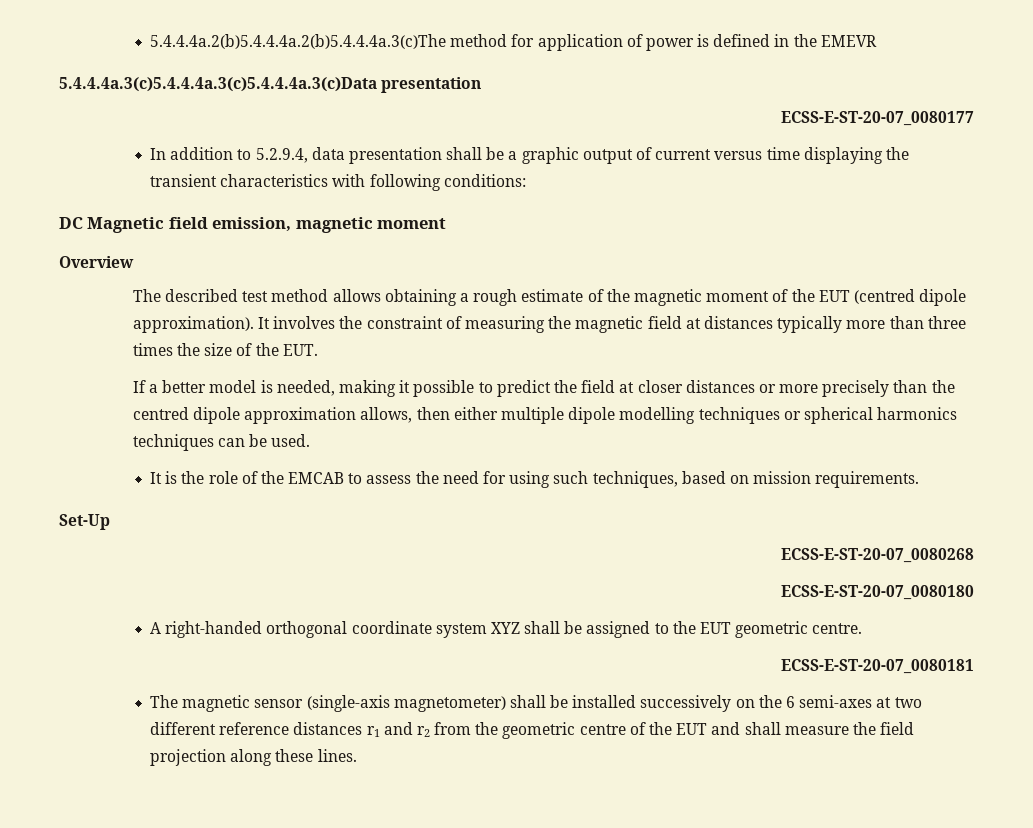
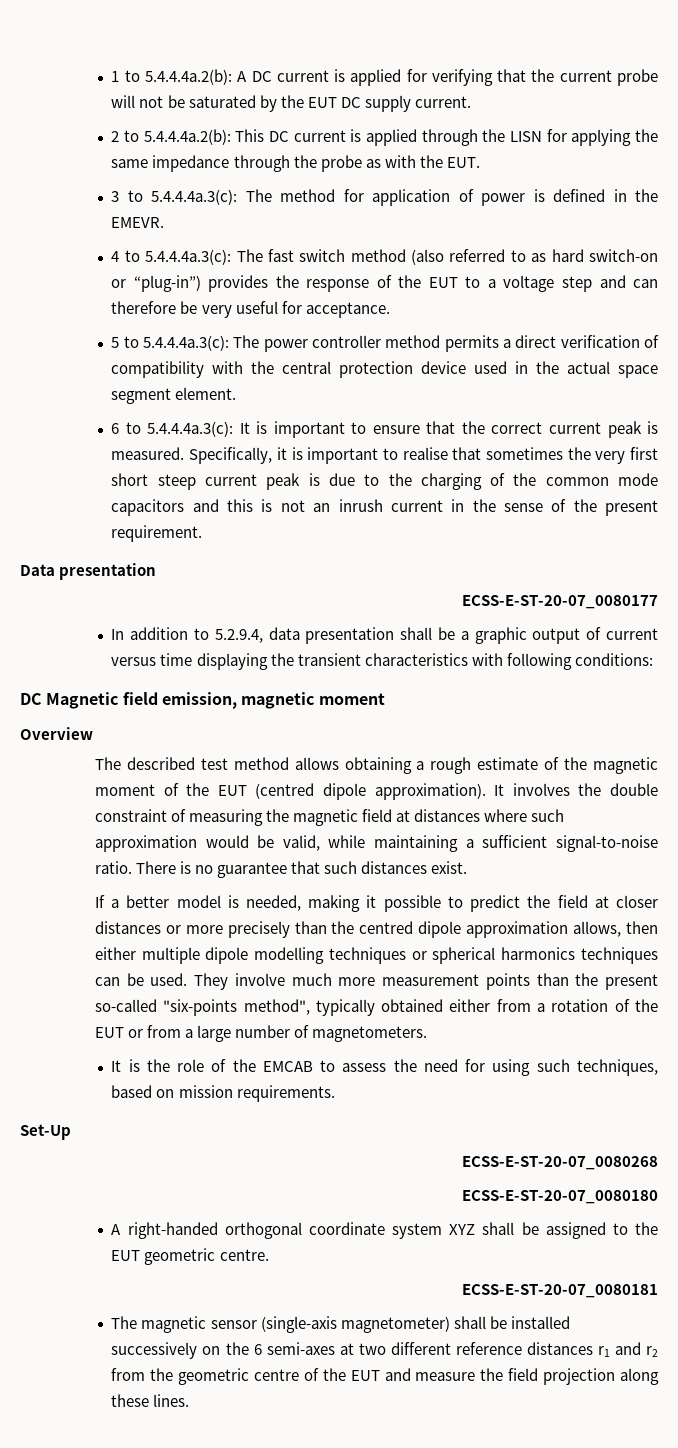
- 5.4.4.4a.2(b)5.4.4.4a.2(b)5.4.4.4a.3(c)The method for application of power is defined in the EMEVR
- 5.4.4.4a.3(c)5.4.4.4a.3(c)5.4.4.4a.3(c)Data presentation
+ 1 to 5.4.4.4a.2(b): A DC current is applied for verifying that the current probe will not be saturated by the EUT DC supply current.
+ 2 to 5.4.4.4a.2(b): This DC current is applied through the LISN for applying the same impedance through the probe as with the EUT.
+ 3 to 5.4.4.4a.3(c): The method for application of power is defined in the EMEVR.
+ 4 to 5.4.4.4a.3(c): The fast switch method (also referred to as hard switch-on or “plug-in”) provides the response of the EUT to a voltage step and can therefore be very useful for acceptance.
+ 5 to 5.4.4.4a.3(c): The power controller method permits a direct verification of compatibility with the central protection device used in the actual space segment element.
+ 6 to 5.4.4.4a.3(c): It is important to ensure that the correct current peak is measured. Specifically, it is important to realise that sometimes the very first short steep current peak is due to the charging of the common mode capacitors and this is not an inrush current in the sense of the present requirement.
+ Data presentation
- It involves the constraint of measuring the magnetic field at distances typically more than three times the size of the EUT.
+ It involves the double constraint of measuring the magnetic field at distances where such approximation would be valid, while maintaining a sufficient signal-to-noise ratio. There is no guarantee that such distances exist.
+ They involve much more measurement points than the present so-called "six-points method", typically obtained either from a rotation of the EUT or from a large number of magnetometers.
- The magnetic sensor (single-axis magnetometer) shall be installed successively on the 6 semi-axes at two different reference distances r1 and r2 from the geometric centre of the EUT and shall measure the field projection along these lines.
+ The magnetic sensor (single-axis magnetometer) shall be installed successively on the 6 semi-axes at two different reference distances r1 and r2 from the geometric centre of the EUT and measure the field projection along these lines.

